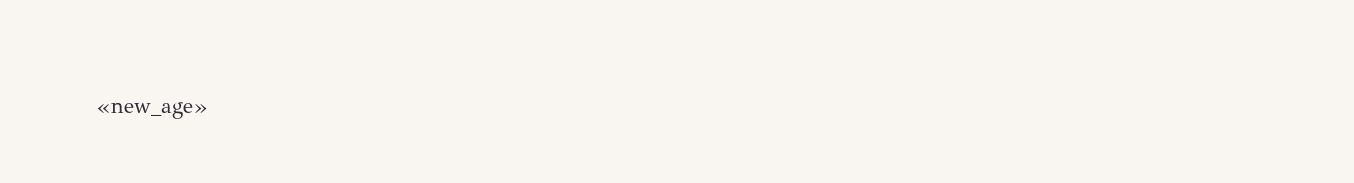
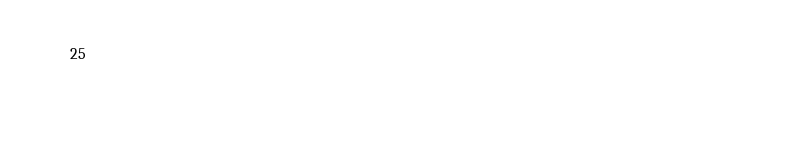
- «new_age»
+ 25

